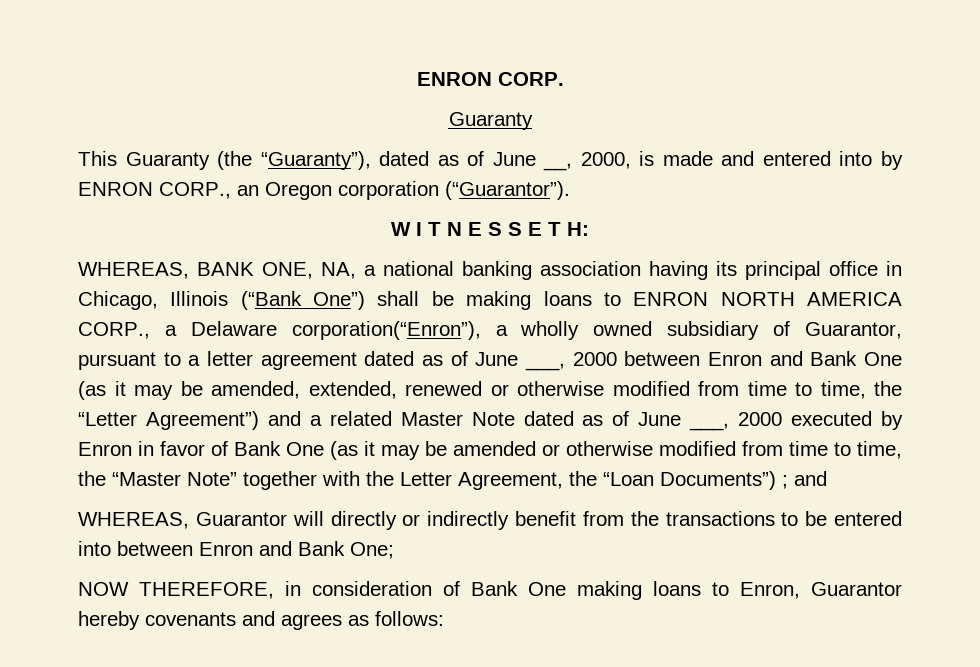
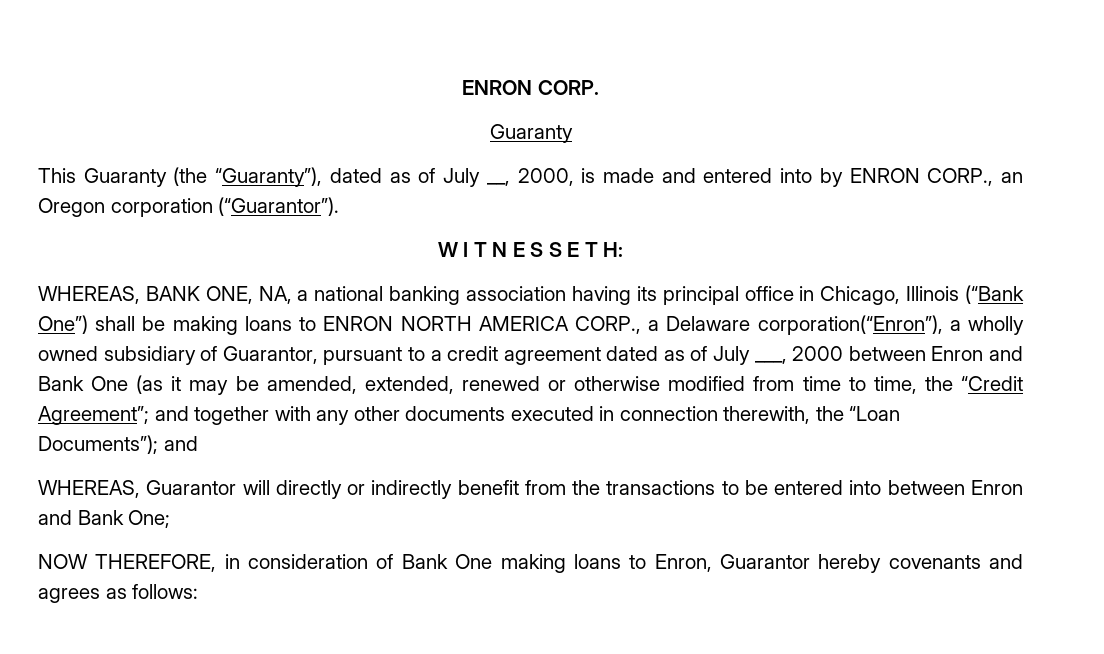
- This Guaranty (the “Guaranty”), dated as of June __, 2000, is made and entered into by ENRON CORP., an Oregon corporation (“Guarantor”).
+ This Guaranty (the “Guaranty”), dated as of July __, 2000, is made and entered into by ENRON CORP., an Oregon corporation (“Guarantor”).
- WHEREAS, BANK ONE, NA, a national banking association having its principal office in Chicago, Illinois (“Bank One”) shall be making loans to ENRON NORTH AMERICA CORP., a Delaware corporation(“Enron”), a wholly owned subsidiary of Guarantor, pursuant to a letter agreement dated as of June ___, 2000 between Enron and Bank One (as it may be amended, extended, renewed or otherwise modified from time to time, the “Letter Agreement”) and a related Master Note dated as of June ___, 2000 executed by Enron in favor of Bank One (as it may be amended or otherwise modified from time to time, the “Master Note” together with the Letter Agreement, the “Loan Documents”) ;
+ WHEREAS, BANK ONE, NA, a national banking association having its principal office in Chicago, Illinois (“Bank One”) shall be making loans to ENRON NORTH AMERICA CORP., a Delaware corporation(“Enron”), a wholly owned subsidiary of Guarantor, pursuant to a credit agreement dated as of July ___, 2000 between Enron and Bank One (as it may be amended, extended, renewed or otherwise modified from time to time, the “Credit Agreement”; and together with any other documents executed in connection therewith, the “Loan Documents”);

